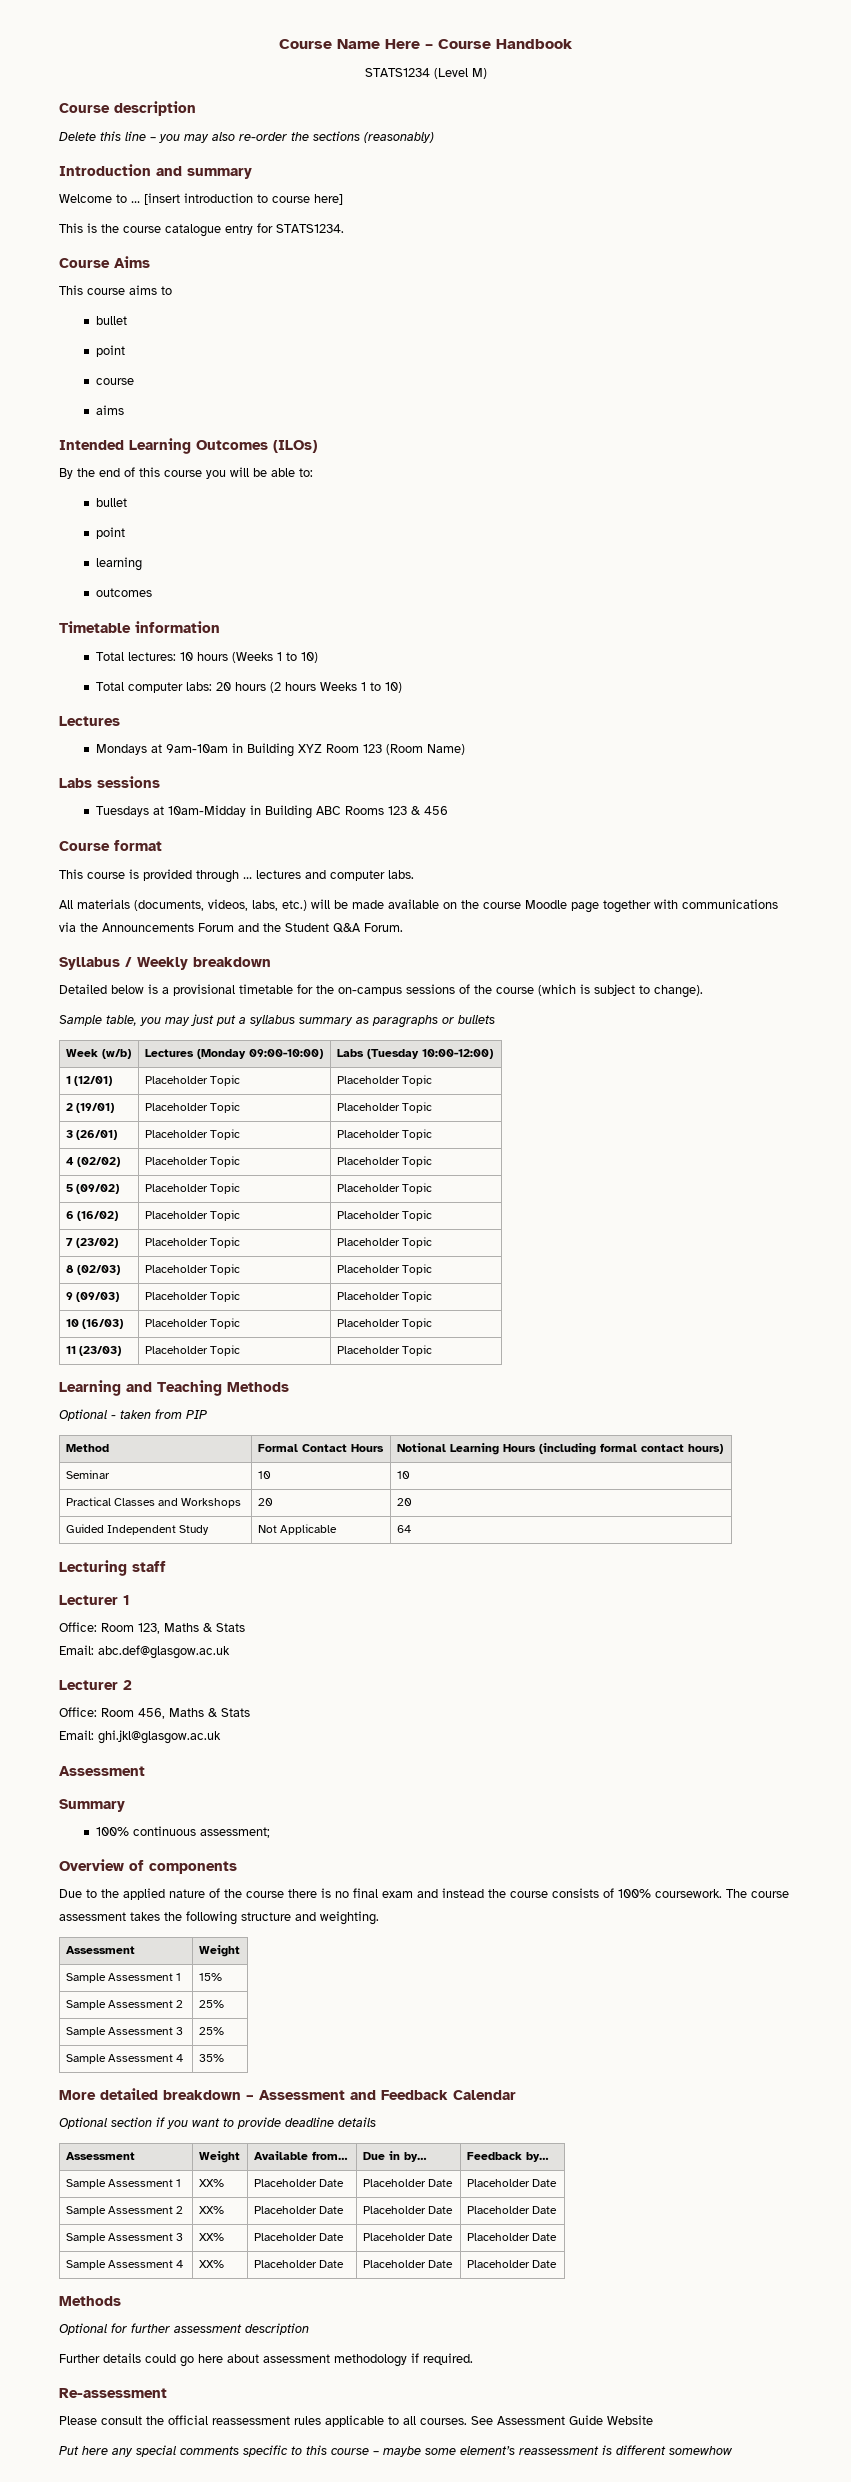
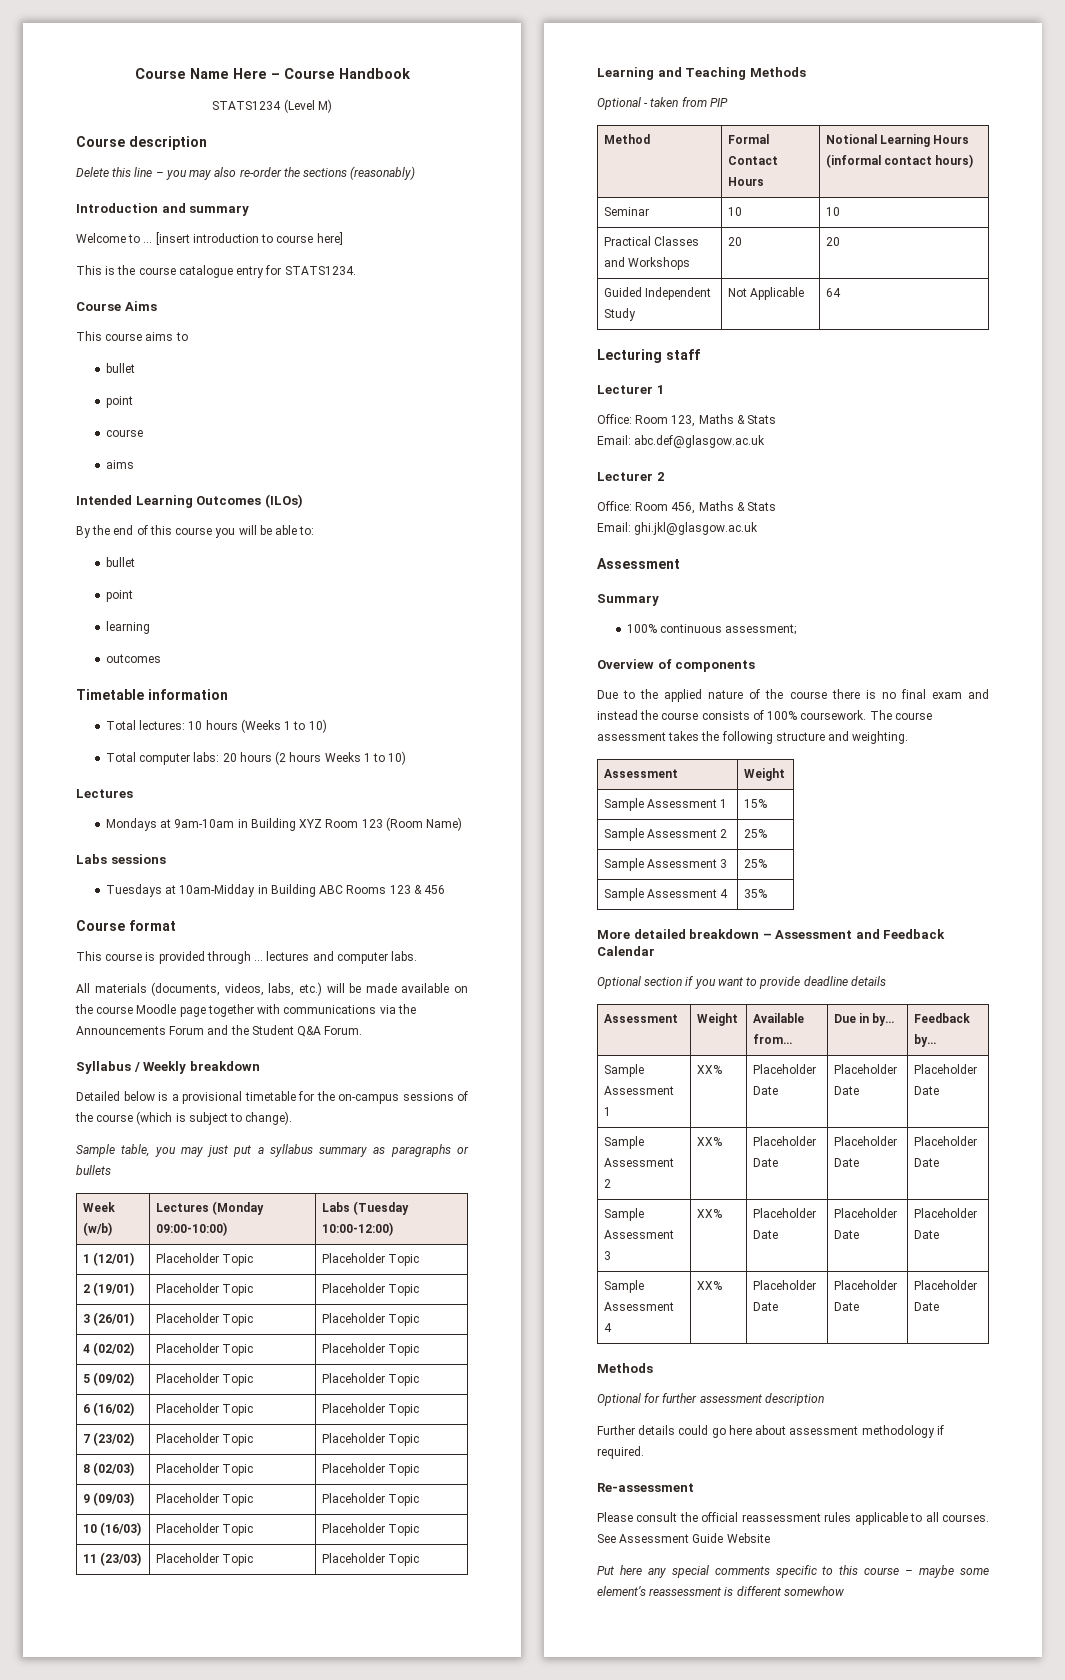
- Method | Formal Contact Hours | Notional Learning Hours (including formal contact hours)
+ Method | Formal Contact Hours | Notional Learning Hours (informal contact hours)

